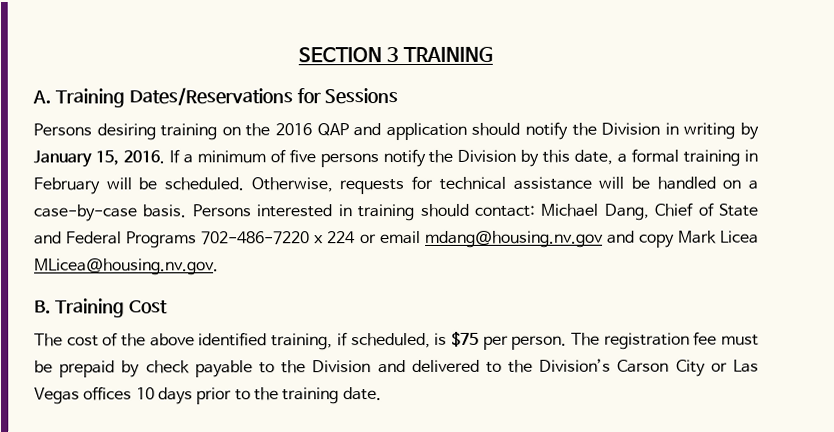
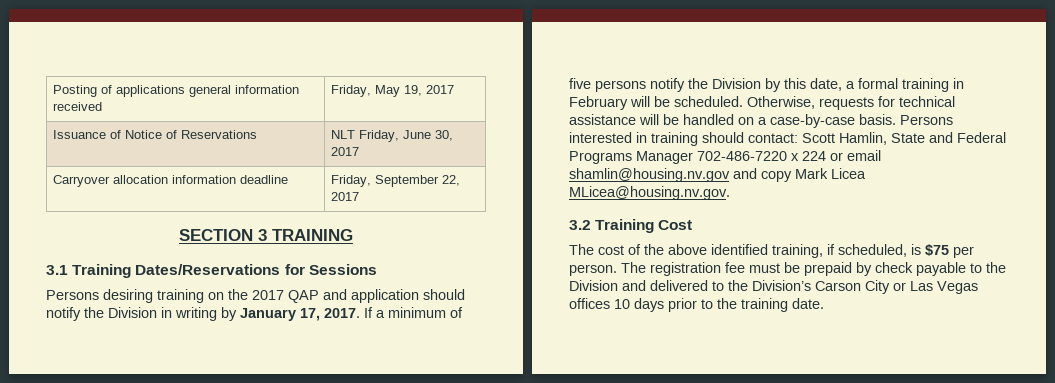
+ Posting of applications general information received | Friday, May 19, 2017
+ Issuance of Notice of Reservations | NLT Friday, June 30, 2017
+ Carryover allocation information deadline | Friday, September 22, 2017
- A. Training Dates/Reservations for Sessions
+ 3.1 Training Dates/Reservations for Sessions
- Persons desiring training on the 2016 QAP and application should notify the Division in writing by January 15, 2016.
+ Persons desiring training on the 2017 QAP and application should notify the Division in writing by January 17, 2017.
- Persons interested in training should contact: Michael Dang, Chief of State and Federal Programs 702-486-7220 x 224 or email mdang@housing.nv.gov and copy Mark Licea MLicea@housing.nv.gov.
+ Persons interested in training should contact: Scott Hamlin, State and Federal Programs Manager 702-486-7220 x 224 or email shamlin@housing.nv.gov and copy Mark Licea MLicea@housing.nv.gov.
- B. Training Cost
+ 3.2 Training Cost

